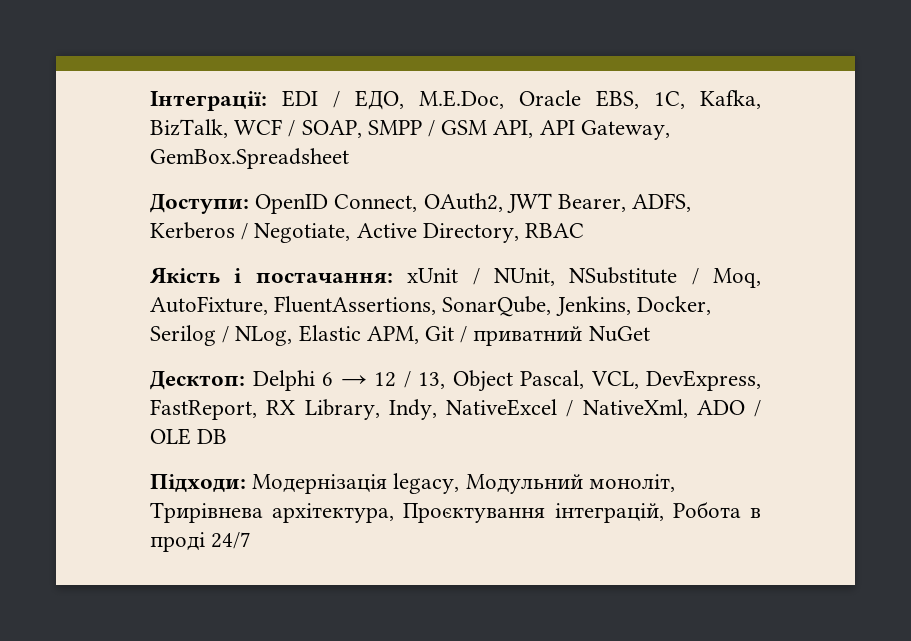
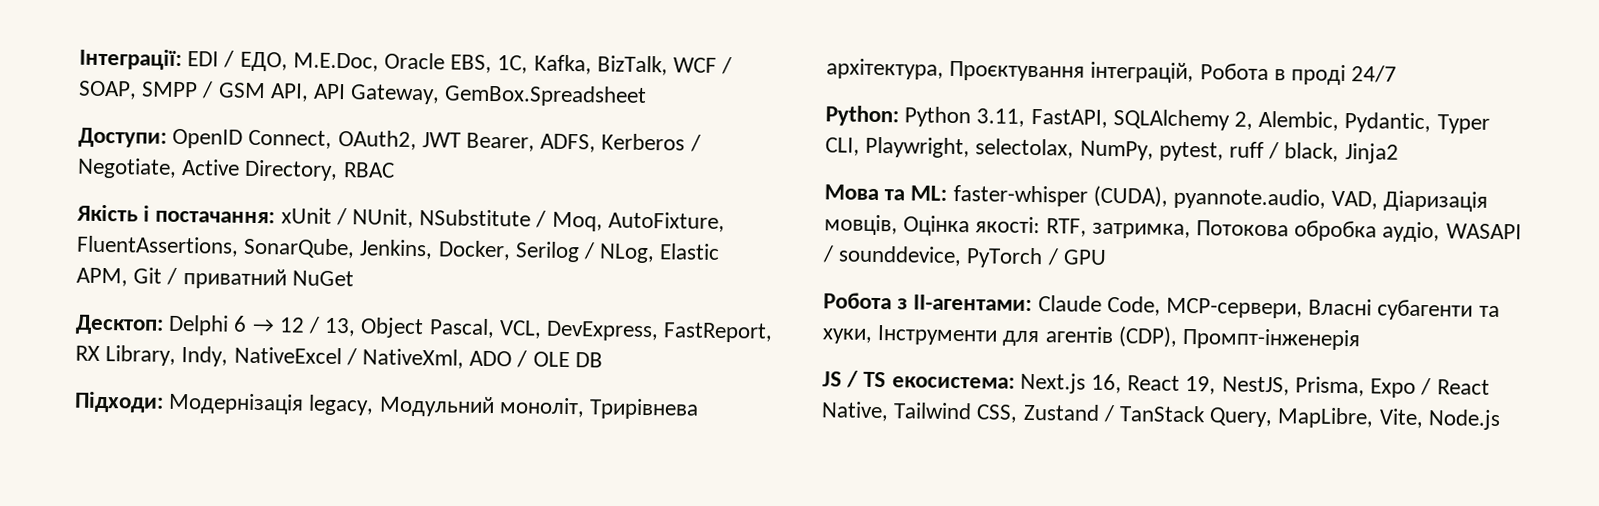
+ Python: Python 3.11, FastAPI, SQLAlchemy 2, Alembic, Pydantic, Typer CLI, Playwright, selectolax, NumPy, pytest, ruff / black, Jinja2
+ Мова та ML: faster-whisper (CUDA), pyannote.audio, VAD, Діаризація мовців, Оцінка якості: RTF, затримка, Потокова обробка аудіо, WASAPI / sounddevice, PyTorch / GPU
+ Робота з ІІ-агентами: Claude Code, MCP-сервери, Власні субагенти та хуки, Інструменти для агентів (CDP), Промпт-інженерія
+ JS / TS екосистема: Next.js 16, React 19, NestJS, Prisma, Expo / React Native, Tailwind CSS, Zustand / TanStack Query, MapLibre, Vite, Node.js

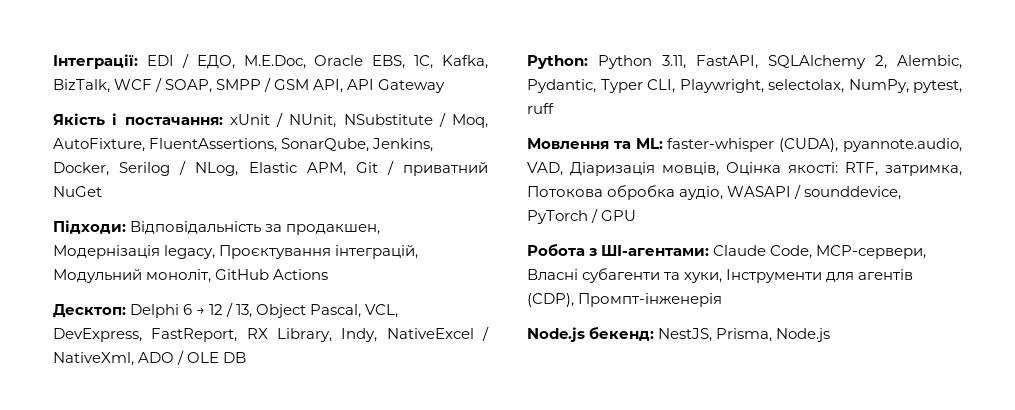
- Інтеграції: EDI / ЕДО, M.E.Doc, Oracle EBS, 1C, Kafka, BizTalk, WCF / SOAP, SMPP / GSM API, API Gateway, GemBox.Spreadsheet
- Доступи: OpenID Connect, OAuth2, JWT Bearer, ADFS, Kerberos / Negotiate, Active Directory, RBAC
+ Інтеграції: EDI / ЕДО, M.E.Doc, Oracle EBS, 1C, Kafka, BizTalk, WCF / SOAP, SMPP / GSM API, API Gateway
+ Підходи: Відповідальність за продакшен, Модернізація legacy, Проєктування інтеграцій, Модульний моноліт, GitHub Actions
- Підходи: Модернізація legacy, Модульний моноліт, Трирівнева архітектура, Проєктування інтеграцій, Робота в проді 24/7
- Python: Python 3.11, FastAPI, SQLAlchemy 2, Alembic, Pydantic, Typer CLI, Playwright, selectolax, NumPy, pytest, ruff / black, Jinja2
- Мова та ML: faster-whisper (CUDA), pyannote.audio, VAD, Діаризація мовців, Оцінка якості: RTF, затримка, Потокова обробка аудіо, WASAPI / sounddevice, PyTorch / GPU
+ Python: Python 3.11, FastAPI, SQLAlchemy 2, Alembic, Pydantic, Typer CLI, Playwright, selectolax, NumPy, pytest, ruff
+ Мовлення та ML: faster-whisper (CUDA), pyannote.audio, VAD, Діаризація мовців, Оцінка якості: RTF, затримка, Потокова обробка аудіо, WASAPI / sounddevice, PyTorch / GPU
- Робота з ІІ-агентами: Claude Code, MCP-сервери, Власні субагенти та хуки, Інструменти для агентів (CDP), Промпт-інженерія
+ Робота з ШІ-агентами: Claude Code, MCP-сервери, Власні субагенти та хуки, Інструменти для агентів (CDP), Промпт-інженерія
- JS / TS екосистема: Next.js 16, React 19, NestJS, Prisma, Expo / React Native, Tailwind CSS, Zustand / TanStack Query, MapLibre, Vite, Node.js
+ Node.js бекенд: NestJS, Prisma, Node.js

